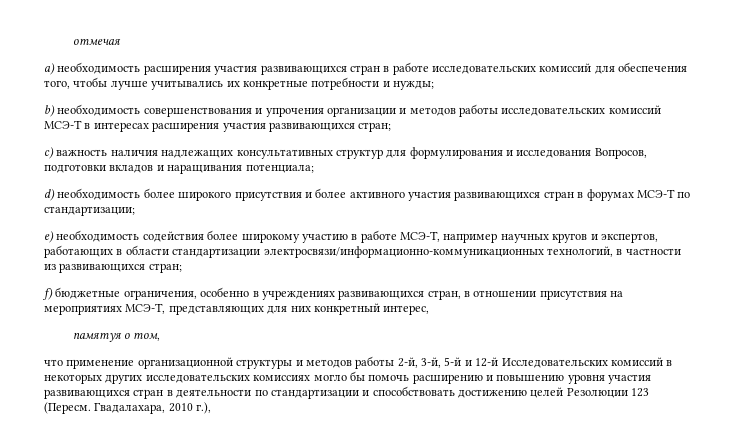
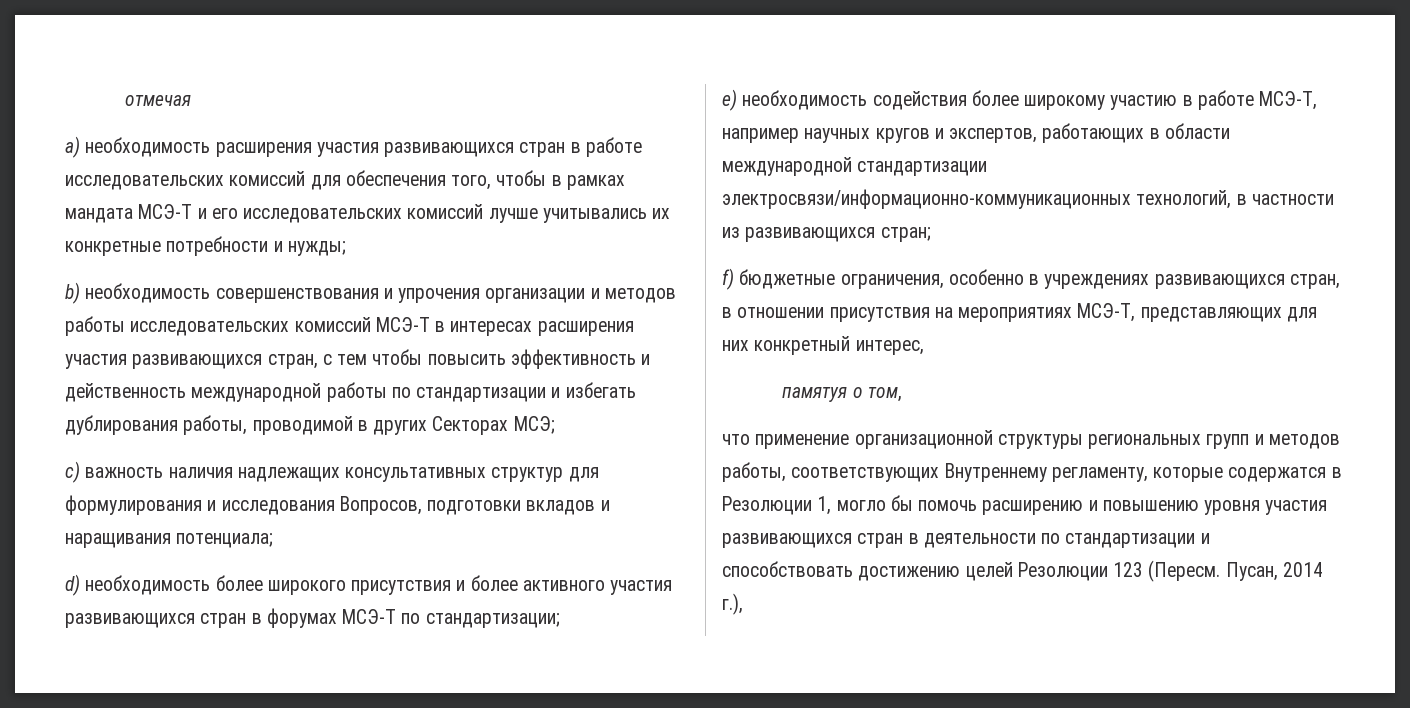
- a) необходимость расширения участия развивающихся стран в работе исследовательских комиссий для обеспечения того, чтобы лучше учитывались их конкретные потребности и нужды;
+ a) необходимость расширения участия развивающихся стран в работе исследовательских комиссий для обеспечения того, чтобы в рамках мандата МСЭ-Т и его исследовательских комиссий лучше учитывались их конкретные потребности и нужды;
- b) необходимость совершенствования и упрочения организации и методов работы исследовательских комиссий МСЭ-Т в интересах расширения участия развивающихся стран;
+ b) необходимость совершенствования и упрочения организации и методов работы исследовательских комиссий МСЭ-Т в интересах расширения участия развивающихся стран, с тем чтобы повысить эффективность и действенность международной работы по стандартизации и избегать дублирования работы, проводимой в других Секторах МСЭ;
- е) необходимость содействия более широкому участию в работе МСЭ-Т, например научных кругов и экспертов, работающих в области стандартизации электросвязи/информационно-коммуникационных технологий, в частности из развивающихся стран;
+ е) необходимость содействия более широкому участию в работе МСЭ-Т, например научных кругов и экспертов, работающих в области международной стандартизации электросвязи/информационно-коммуникационных технологий, в частности из развивающихся стран;
- что применение организационной структуры и методов работы 2-й, 3-й, 5-й и 12-й Исследовательских комиссий в некоторых других исследовательских комиссиях могло бы помочь расширению и повышению уровня участия развивающихся стран в деятельности по стандартизации и способствовать достижению целей Резолюции 123 (Пересм.
+ что применение организационной структуры региональных групп и методов работы, соответствующих Внутреннему регламенту, которые содержатся в Резолюции 1, могло бы помочь расширению и повышению уровня участия развивающихся стран в деятельности по стандартизации и способствовать достижению целей Резолюции 123 (Пересм.
- Гвадалахара, 2010 г.),
+ Пусан, 2014 г.),

